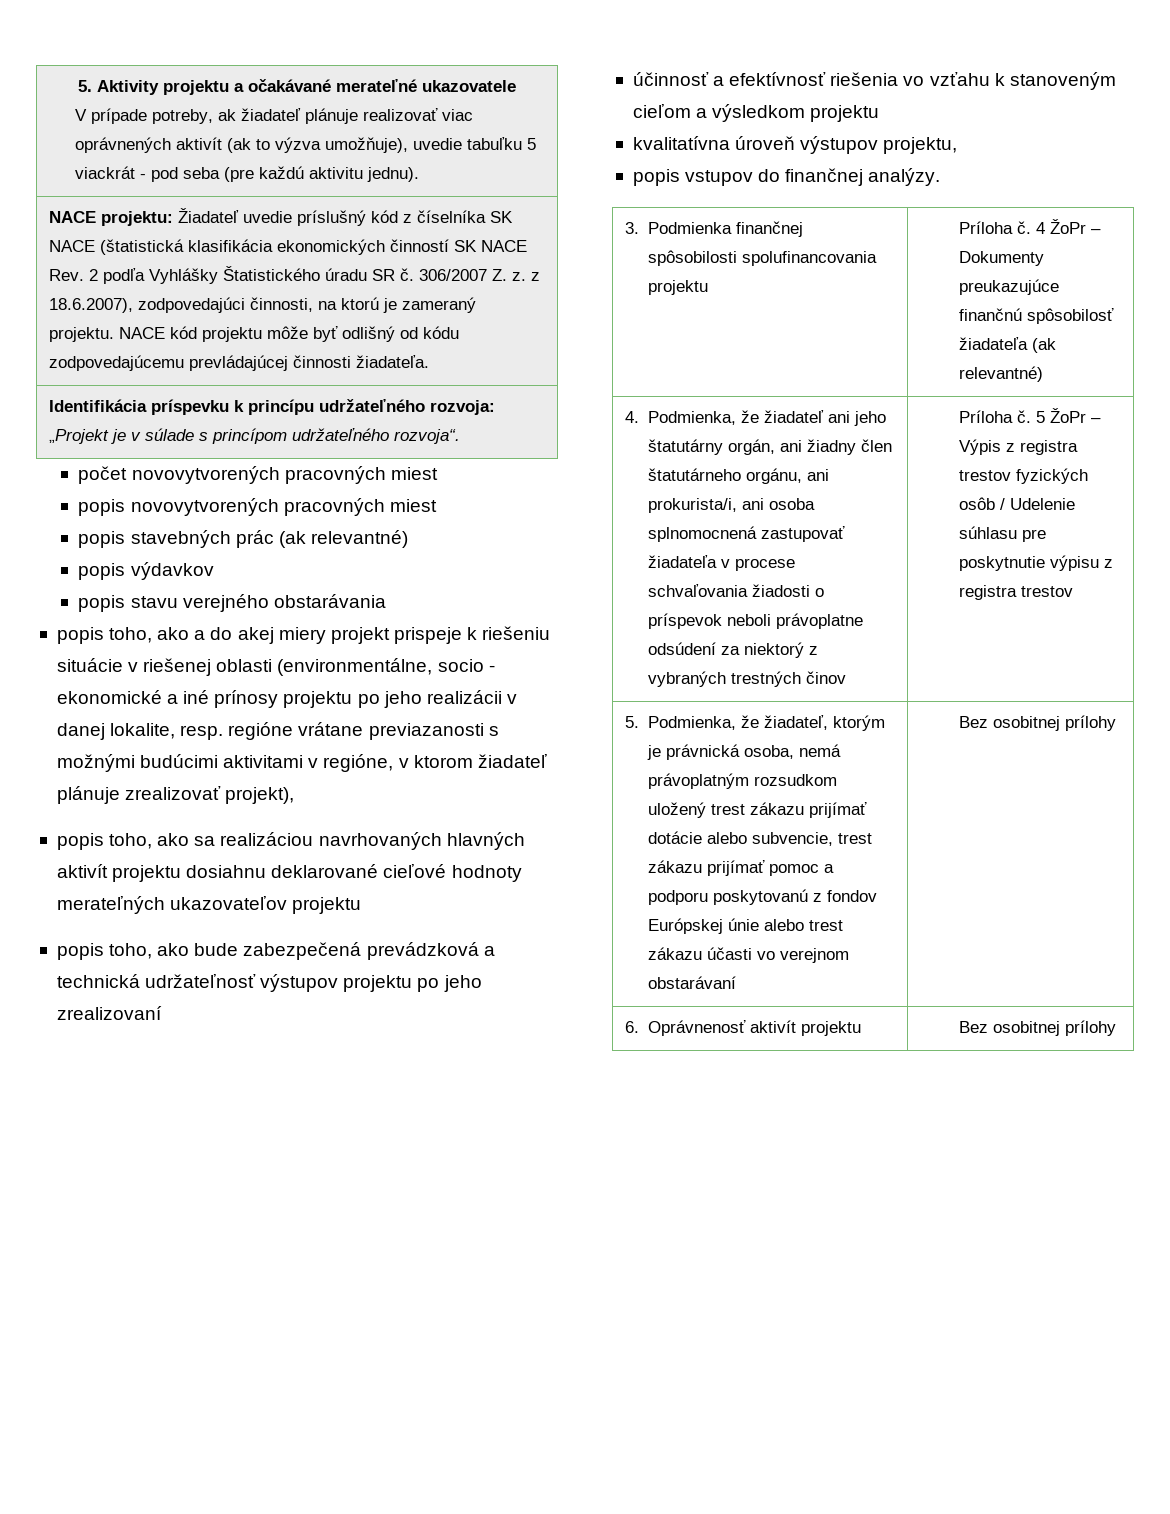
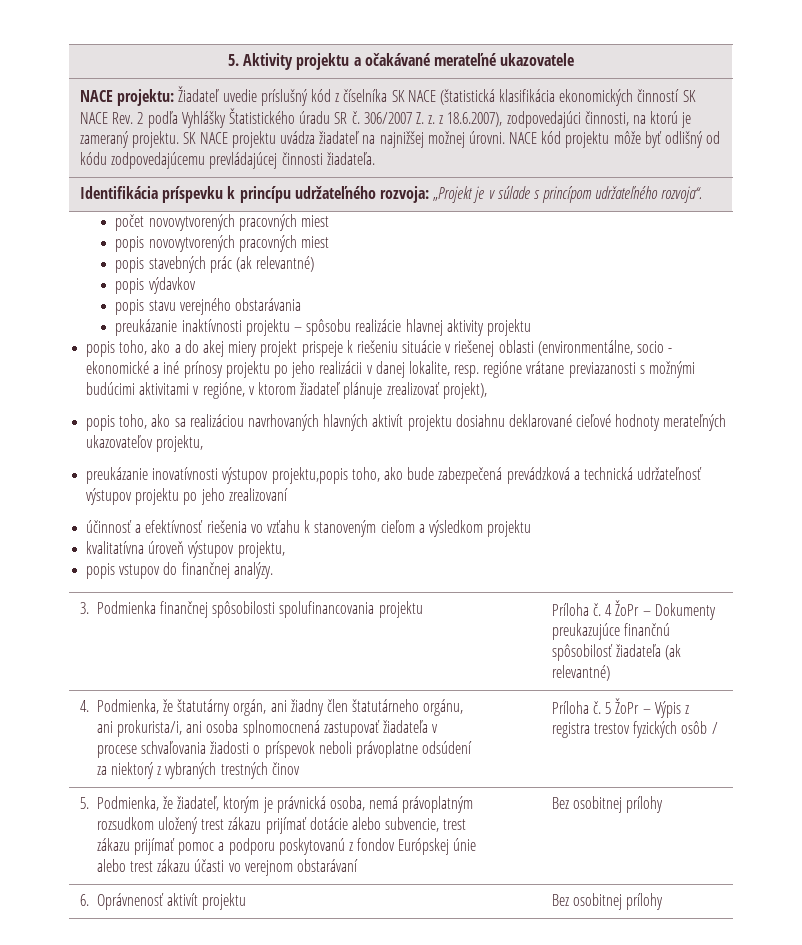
  5. Aktivity projektu a očakávané merateľné ukazovatele
- V prípade potreby, ak žiadateľ plánuje realizovať viac oprávnených aktivít (ak to výzva umožňuje), uvedie tabuľku 5 viackrát - pod seba (pre každú aktivitu jednu).
+ SK NACE projektu uvádza žiadateľ na najnižšej možnej úrovni.
+ preukázanie inaktívnosti projektu – spôsobu realizácie hlavnej aktivity projektu
- popis toho, ako sa realizáciou navrhovaných hlavných aktivít projektu dosiahnu deklarované cieľové hodnoty merateľných ukazovateľov projektu
- popis toho, ako bude zabezpečená prevádzková a technická udržateľnosť výstupov projektu po jeho zrealizovaní
+ popis toho, ako sa realizáciou navrhovaných hlavných aktivít projektu dosiahnu deklarované cieľové hodnoty merateľných ukazovateľov projektu,
+ preukázanie inovatívnosti výstupov projektu,popis toho, ako bude zabezpečená prevádzková a technická udržateľnosť výstupov projektu po jeho zrealizovaní
- 4. Podmienka, že žiadateľ ani jeho štatutárny orgán, ani žiadny člen štatutárneho orgánu, ani prokurista/i, ani osoba splnomocnená zastupovať žiadateľa v procese schvaľovania žiadosti o príspevok neboli právoplatne odsúdení za niektorý z vybraných trestných činov
+ 4. Podmienka, že štatutárny orgán, ani žiadny člen štatutárneho orgánu, ani prokurista/i, ani osoba splnomocnená zastupovať žiadateľa v procese schvaľovania žiadosti o príspevok neboli právoplatne odsúdení za niektorý z vybraných trestných činov
- 5 ŽoPr – Výpis z registra trestov fyzických osôb / Udelenie súhlasu pre poskytnutie výpisu z registra trestov
+ 5 ŽoPr – Výpis z registra trestov fyzických osôb /

